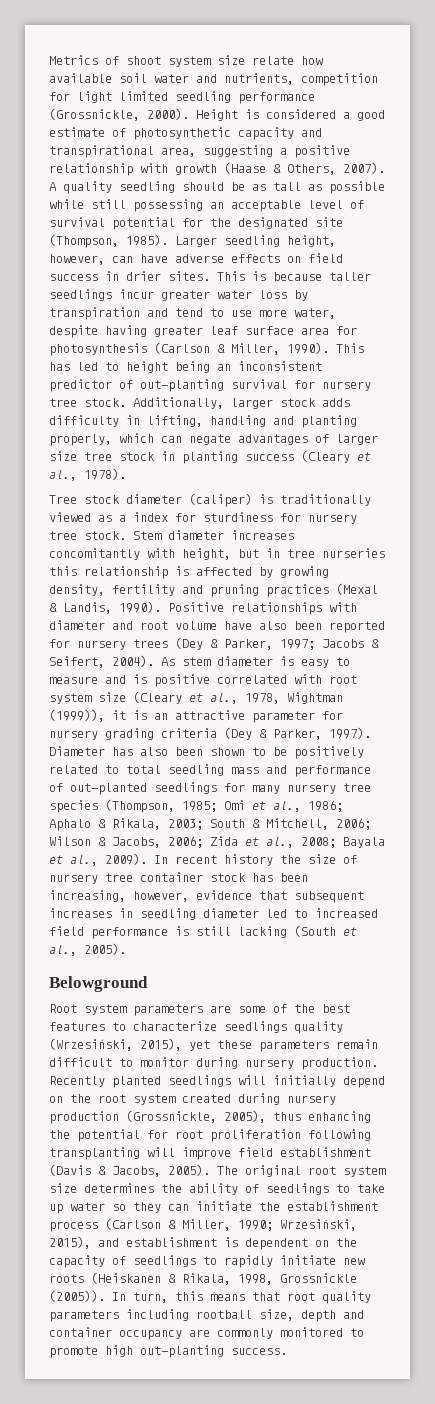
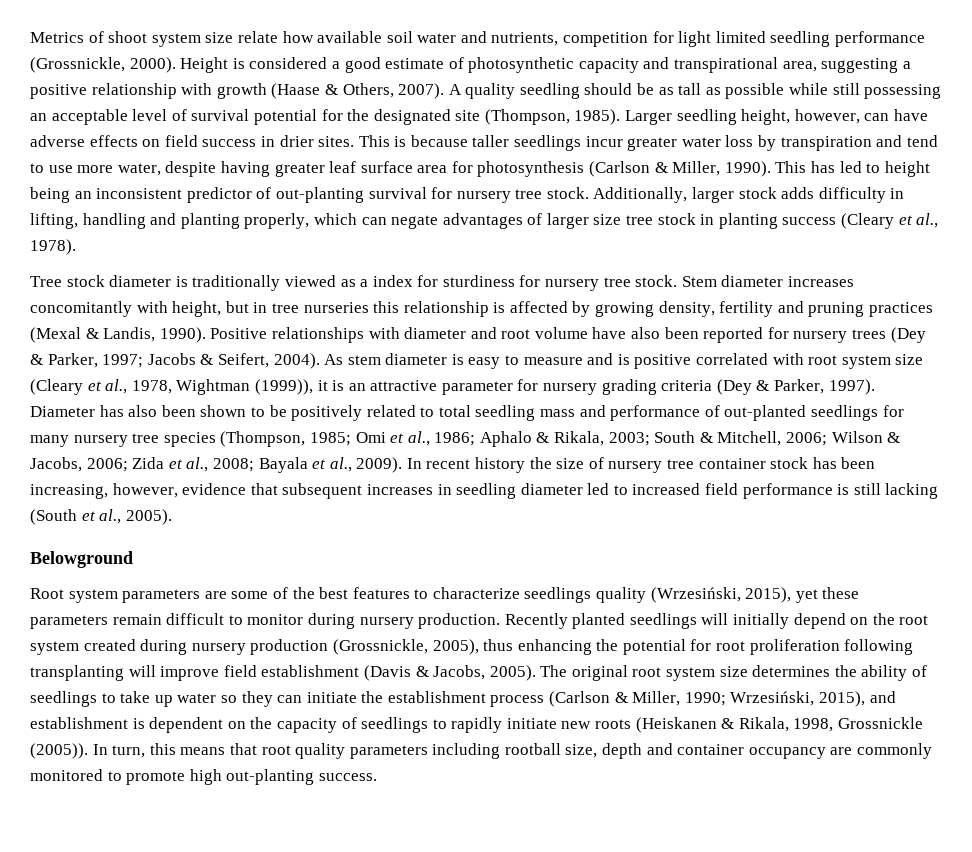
- Tree stock diameter (caliper) is traditionally viewed as a index for sturdiness for nursery tree stock.
+ Tree stock diameter is traditionally viewed as a index for sturdiness for nursery tree stock.

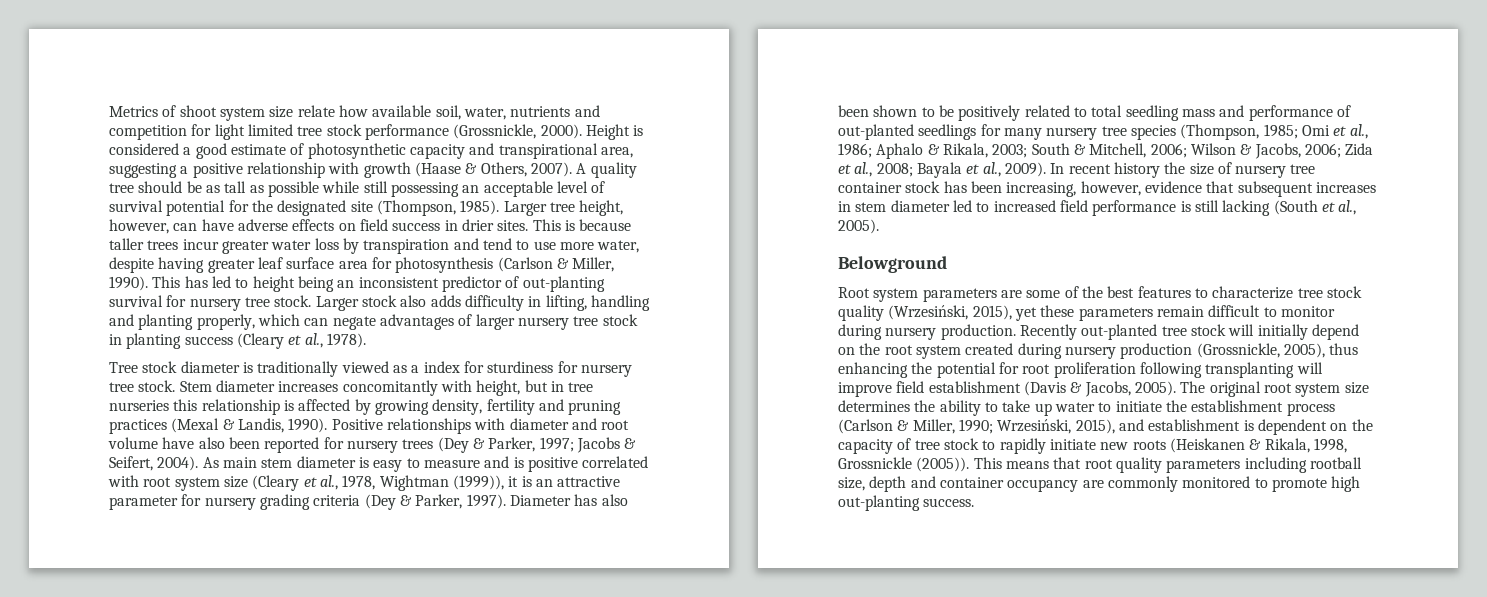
- Metrics of shoot system size relate how available soil water and nutrients, competition for light limited seedling performance (Grossnickle, 2000).
+ Metrics of shoot system size relate how available soil, water, nutrients and competition for light limited tree stock performance (Grossnickle, 2000).
- A quality seedling should be as tall as possible while still possessing an acceptable level of survival potential for the designated site (Thompson, 1985).
+ A quality tree should be as tall as possible while still possessing an acceptable level of survival potential for the designated site (Thompson, 1985).
- Larger seedling height, however, can have adverse effects on field success in drier sites.
+ Larger tree height, however, can have adverse effects on field success in drier sites.
- This is because taller seedlings incur greater water loss by transpiration and tend to use more water, despite having greater leaf surface area for photosynthesis (Carlson & Miller, 1990).
+ This is because taller trees incur greater water loss by transpiration and tend to use more water, despite having greater leaf surface area for photosynthesis (Carlson & Miller, 1990).
- Additionally, larger stock adds difficulty in lifting, handling and planting properly, which can negate advantages of larger size tree stock in planting success (Cleary et al., 1978).
+ Larger stock also adds difficulty in lifting, handling and planting properly, which can negate advantages of larger nursery tree stock in planting success (Cleary et al., 1978).
- As stem diameter is easy to measure and is positive correlated with root system size (Cleary et al., 1978, Wightman (1999)), it is an attractive parameter for nursery grading criteria (Dey & Parker, 1997).
+ As main stem diameter is easy to measure and is positive correlated with root system size (Cleary et al., 1978, Wightman (1999)), it is an attractive parameter for nursery grading criteria (Dey & Parker, 1997).
- In recent history the size of nursery tree container stock has been increasing, however, evidence that subsequent increases in seedling diameter led to increased field performance is still lacking (South et al., 2005).
+ In recent history the size of nursery tree container stock has been increasing, however, evidence that subsequent increases in stem diameter led to increased field performance is still lacking (South et al., 2005).
- Root system parameters are some of the best features to characterize seedlings quality (Wrzesiński, 2015), yet these parameters remain difficult to monitor during nursery production.
+ Root system parameters are some of the best features to characterize tree stock quality (Wrzesiński, 2015), yet these parameters remain difficult to monitor during nursery production.
- Recently planted seedlings will initially depend on the root system created during nursery production (Grossnickle, 2005), thus enhancing the potential for root proliferation following transplanting will improve field establishment (Davis & Jacobs, 2005).
+ Recently out-planted tree stock will initially depend on the root system created during nursery production (Grossnickle, 2005), thus enhancing the potential for root proliferation following transplanting will improve field establishment (Davis & Jacobs, 2005).
- The original root system size determines the ability of seedlings to take up water so they can initiate the establishment process (Carlson & Miller, 1990; Wrzesiński, 2015), and establishment is dependent on the capacity of seedlings to rapidly initiate new roots (Heiskanen & Rikala, 1998, Grossnickle (2005)).
+ The original root system size determines the ability to take up water to initiate the establishment process (Carlson & Miller, 1990; Wrzesiński, 2015), and establishment is dependent on the capacity of tree stock to rapidly initiate new roots (Heiskanen & Rikala, 1998, Grossnickle (2005)).
- In turn, this means that root quality parameters including rootball size, depth and container occupancy are commonly monitored to promote high out-planting success.
+ This means that root quality parameters including rootball size, depth and container occupancy are commonly monitored to promote high out-planting success.

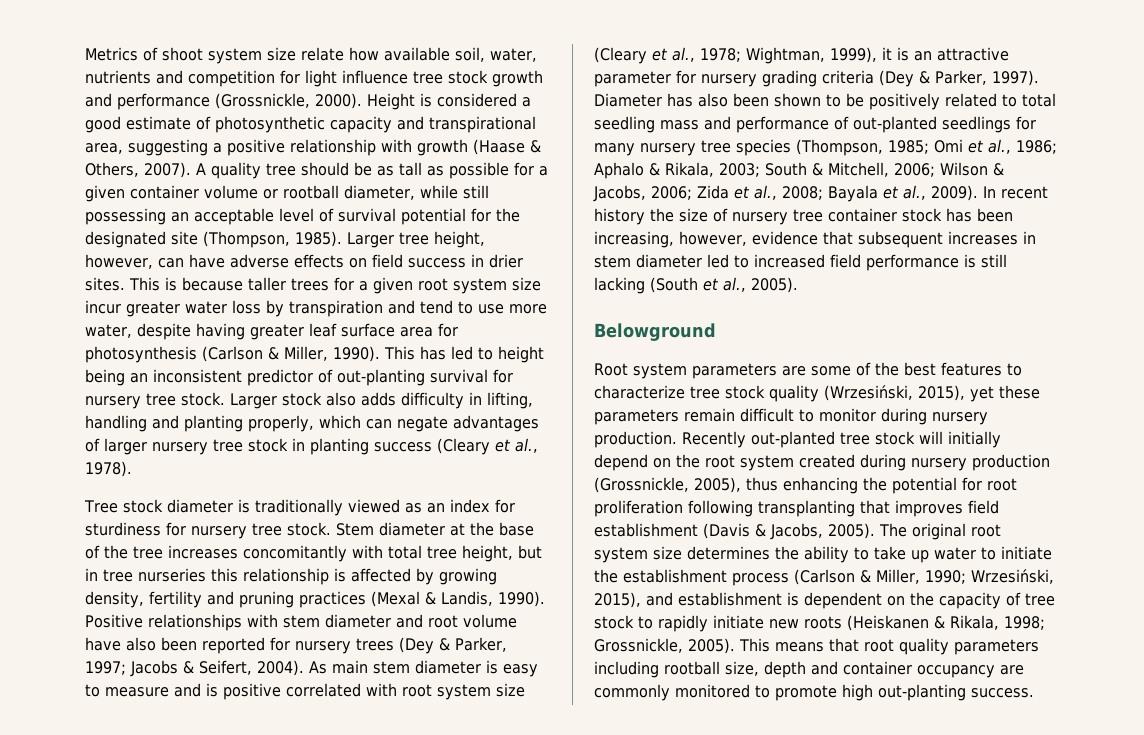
- Metrics of shoot system size relate how available soil, water, nutrients and competition for light limited tree stock performance (Grossnickle, 2000).
+ Metrics of shoot system size relate how available soil, water, nutrients and competition for light influence tree stock growth and performance (Grossnickle, 2000).
- A quality tree should be as tall as possible while still possessing an acceptable level of survival potential for the designated site (Thompson, 1985).
+ A quality tree should be as tall as possible for a given container volume or rootball diameter, while still possessing an acceptable level of survival potential for the designated site (Thompson, 1985).
- This is because taller trees incur greater water loss by transpiration and tend to use more water, despite having greater leaf surface area for photosynthesis (Carlson & Miller, 1990).
+ This is because taller trees for a given root system size incur greater water loss by transpiration and tend to use more water, despite having greater leaf surface area for photosynthesis (Carlson & Miller, 1990).
- Tree stock diameter is traditionally viewed as a index for sturdiness for nursery tree stock.
+ Tree stock diameter is traditionally viewed as an index for sturdiness for nursery tree stock.
- Stem diameter increases concomitantly with height, but in tree nurseries this relationship is affected by growing density, fertility and pruning practices (Mexal & Landis, 1990).
+ Stem diameter at the base of the tree increases concomitantly with total tree height, but in tree nurseries this relationship is affected by growing density, fertility and pruning practices (Mexal & Landis, 1990).
- Positive relationships with diameter and root volume have also been reported for nursery trees (Dey & Parker, 1997; Jacobs & Seifert, 2004).
+ Positive relationships with stem diameter and root volume have also been reported for nursery trees (Dey & Parker, 1997; Jacobs & Seifert, 2004).
- As main stem diameter is easy to measure and is positive correlated with root system size (Cleary et al., 1978, Wightman (1999)), it is an attractive parameter for nursery grading criteria (Dey & Parker, 1997).
+ As main stem diameter is easy to measure and is positive correlated with root system size (Cleary et al., 1978; Wightman, 1999), it is an attractive parameter for nursery grading criteria (Dey & Parker, 1997).
- Recently out-planted tree stock will initially depend on the root system created during nursery production (Grossnickle, 2005), thus enhancing the potential for root proliferation following transplanting will improve field establishment (Davis & Jacobs, 2005).
+ Recently out-planted tree stock will initially depend on the root system created during nursery production (Grossnickle, 2005), thus enhancing the potential for root proliferation following transplanting that improves field establishment (Davis & Jacobs, 2005).
- The original root system size determines the ability to take up water to initiate the establishment process (Carlson & Miller, 1990; Wrzesiński, 2015), and establishment is dependent on the capacity of tree stock to rapidly initiate new roots (Heiskanen & Rikala, 1998, Grossnickle (2005)).
+ The original root system size determines the ability to take up water to initiate the establishment process (Carlson & Miller, 1990; Wrzesiński, 2015), and establishment is dependent on the capacity of tree stock to rapidly initiate new roots (Heiskanen & Rikala, 1998; Grossnickle, 2005).

